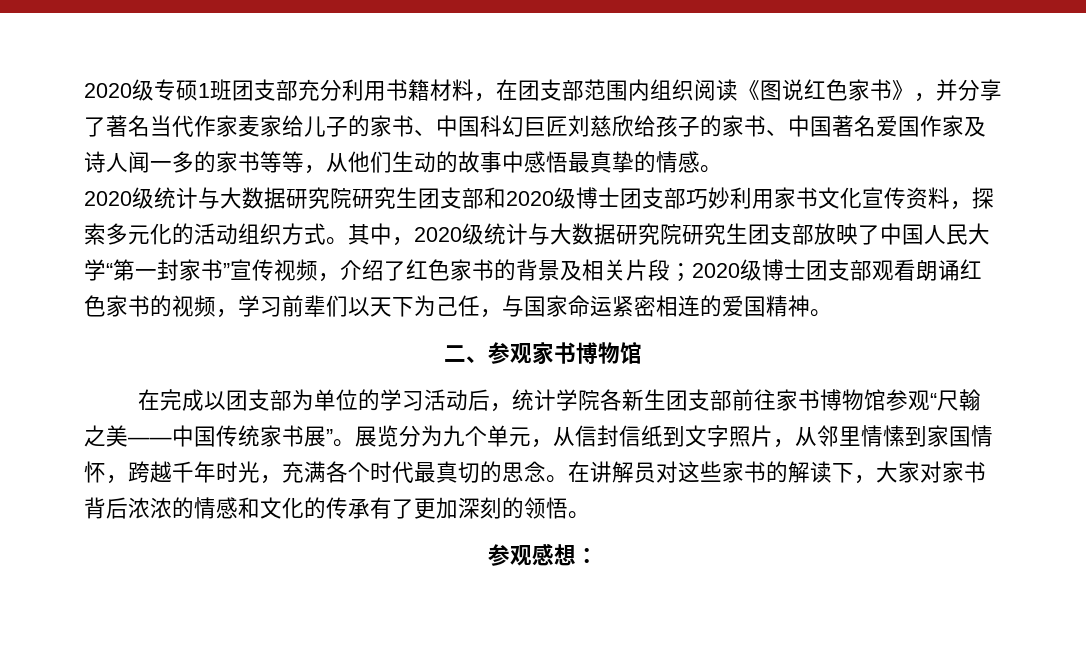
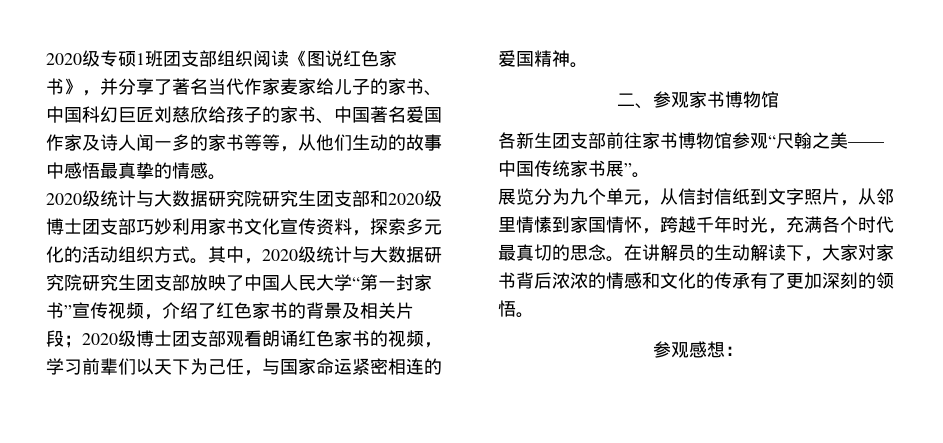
- 2020级专硕1班团支部充分利用书籍材料，在团支部范围内组织阅读《图说红色家书》，并分享了著名当代作家麦家给儿子的家书、中国科幻巨匠刘慈欣给孩子的家书、中国著名爱国作家及诗人闻一多的家书等等，从他们生动的故事中感悟最真挚的情感。
+ 2020级专硕1班团支部组织阅读《图说红色家书》，并分享了著名当代作家麦家给儿子的家书、中国科幻巨匠刘慈欣给孩子的家书、中国著名爱国作家及诗人闻一多的家书等等，从他们生动的故事中感悟最真挚的情感。
- 在完成以团支部为单位的学习活动后，统计学院各新生团支部前往家书博物馆参观“尺翰之美——中国传统家书展”。展览分为九个单元，从信封信纸到文字照片，从邻里情愫到家国情怀，跨越千年时光，充满各个时代最真切的思念。
+ 各新生团支部前往家书博物馆参观“尺翰之美——中国传统家书展”。
+ 展览分为九个单元，从信封信纸到文字照片，从邻里情愫到家国情怀，跨越千年时光，充满各个时代最真切的思念。
- 在讲解员对这些家书的解读下，大家对家书背后浓浓的情感和文化的传承有了更加深刻的领悟。
+ 在讲解员的生动解读下，大家对家书背后浓浓的情感和文化的传承有了更加深刻的领悟。

